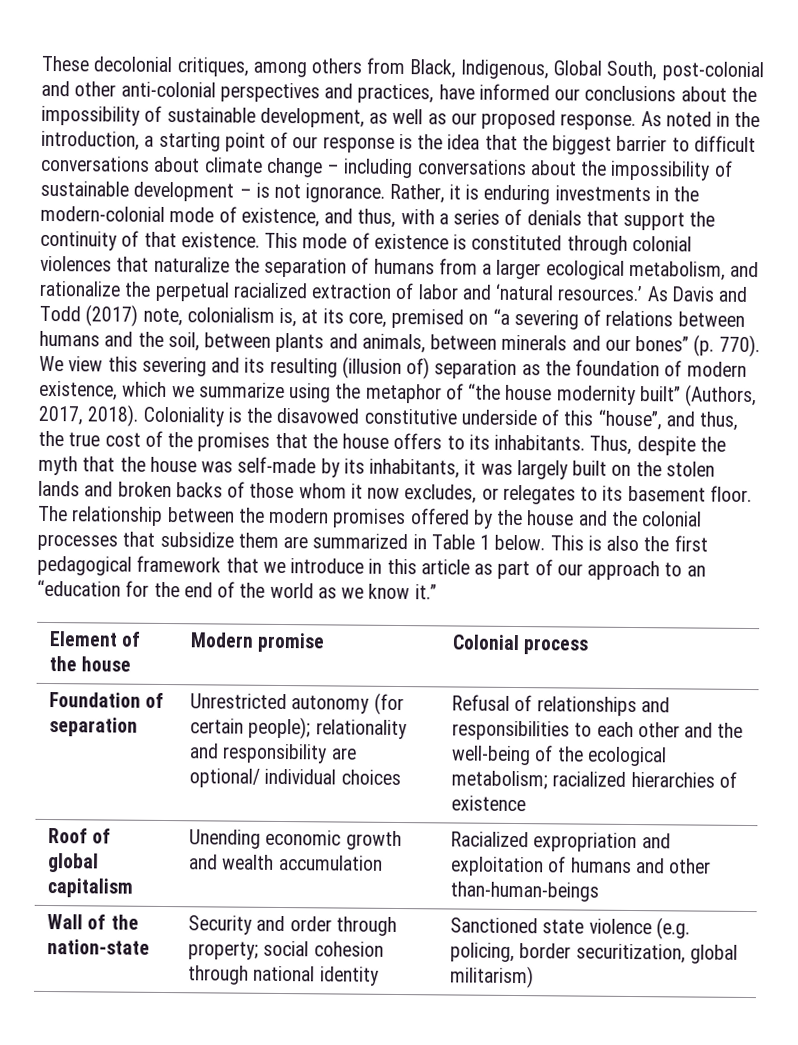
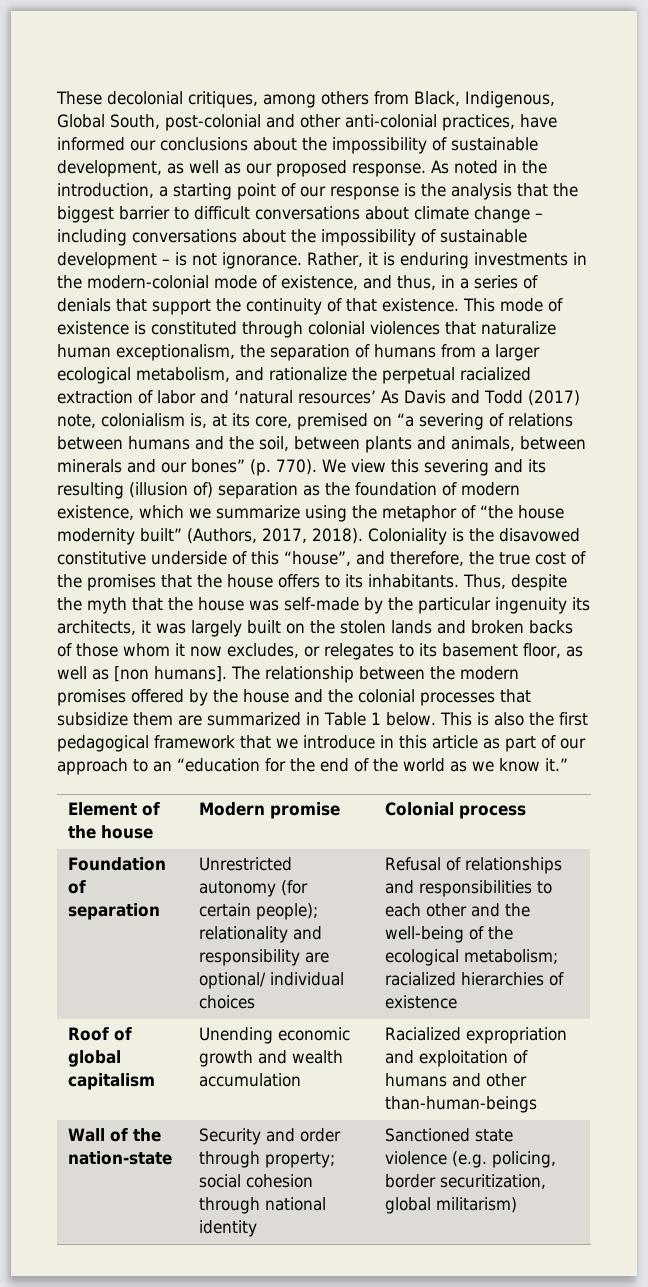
- These decolonial critiques, among others from Black, Indigenous, Global South, post-colonial and other anti-colonial perspectives and practices, have informed our conclusions about the impossibility of sustainable development, as well as our proposed response.
+ These decolonial critiques, among others from Black, Indigenous, Global South, post-colonial and other anti-colonial practices, have informed our conclusions about the impossibility of sustainable development, as well as our proposed response.
- As noted in the introduction, a starting point of our response is the idea that the biggest barrier to difficult conversations about climate change – including conversations about the impossibility of sustainable development – is not ignorance.
+ As noted in the introduction, a starting point of our response is the analysis that the biggest barrier to difficult conversations about climate change – including conversations about the impossibility of sustainable development – is not ignorance.
- Rather, it is enduring investments in the modern-colonial mode of existence, and thus, with a series of denials that support the continuity of that existence.
+ Rather, it is enduring investments in the modern-colonial mode of existence, and thus, in a series of denials that support the continuity of that existence.
- This mode of existence is constituted through colonial violences that naturalize the separation of humans from a larger ecological metabolism, and rationalize the perpetual racialized extraction of labor and ‘natural resources.’ As Davis and Todd (2017) note, colonialism is, at its core, premised on “a severing of relations between humans and the soil, between plants and animals, between minerals and our bones” (p. 770).
+ This mode of existence is constituted through colonial violences that naturalize human exceptionalism, the separation of humans from a larger ecological metabolism, and rationalize the perpetual racialized extraction of labor and ‘natural resources’ As Davis and Todd (2017) note, colonialism is, at its core, premised on “a severing of relations between humans and the soil, between plants and animals, between minerals and our bones” (p. 770).
- Coloniality is the disavowed constitutive underside of this “house”, and thus, the true cost of the promises that the house offers to its inhabitants.
+ Coloniality is the disavowed constitutive underside of this “house”, and therefore, the true cost of the promises that the house offers to its inhabitants.
- Thus, despite the myth that the house was self-made by its inhabitants, it was largely built on the stolen lands and broken backs of those whom it now excludes, or relegates to its basement floor.
+ Thus, despite the myth that the house was self-made by the particular ingenuity its architects, it was largely built on the stolen lands and broken backs of those whom it now excludes, or relegates to its basement floor, as well as [non humans].

